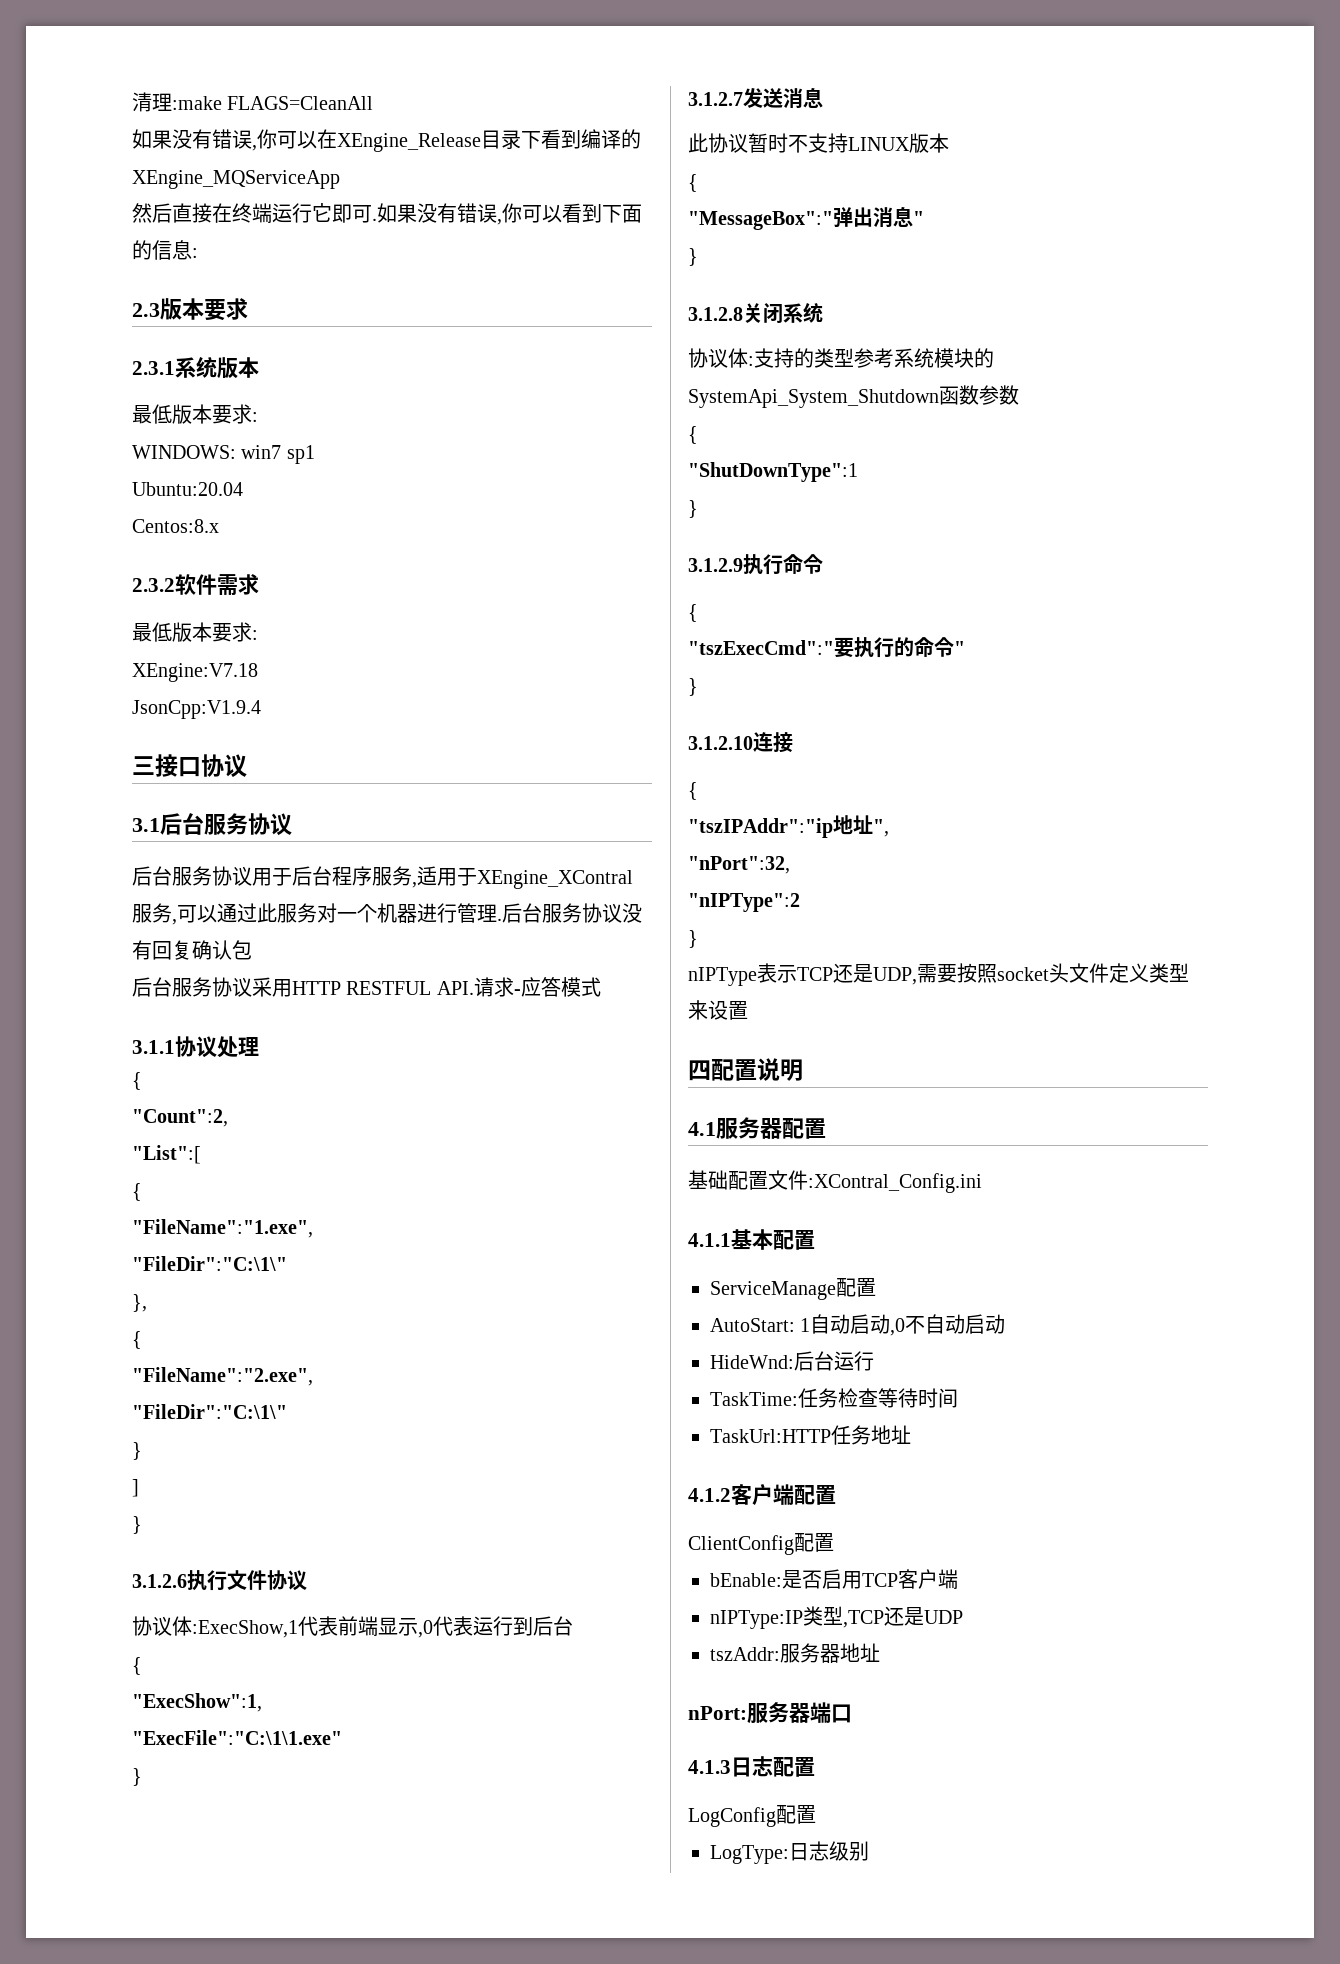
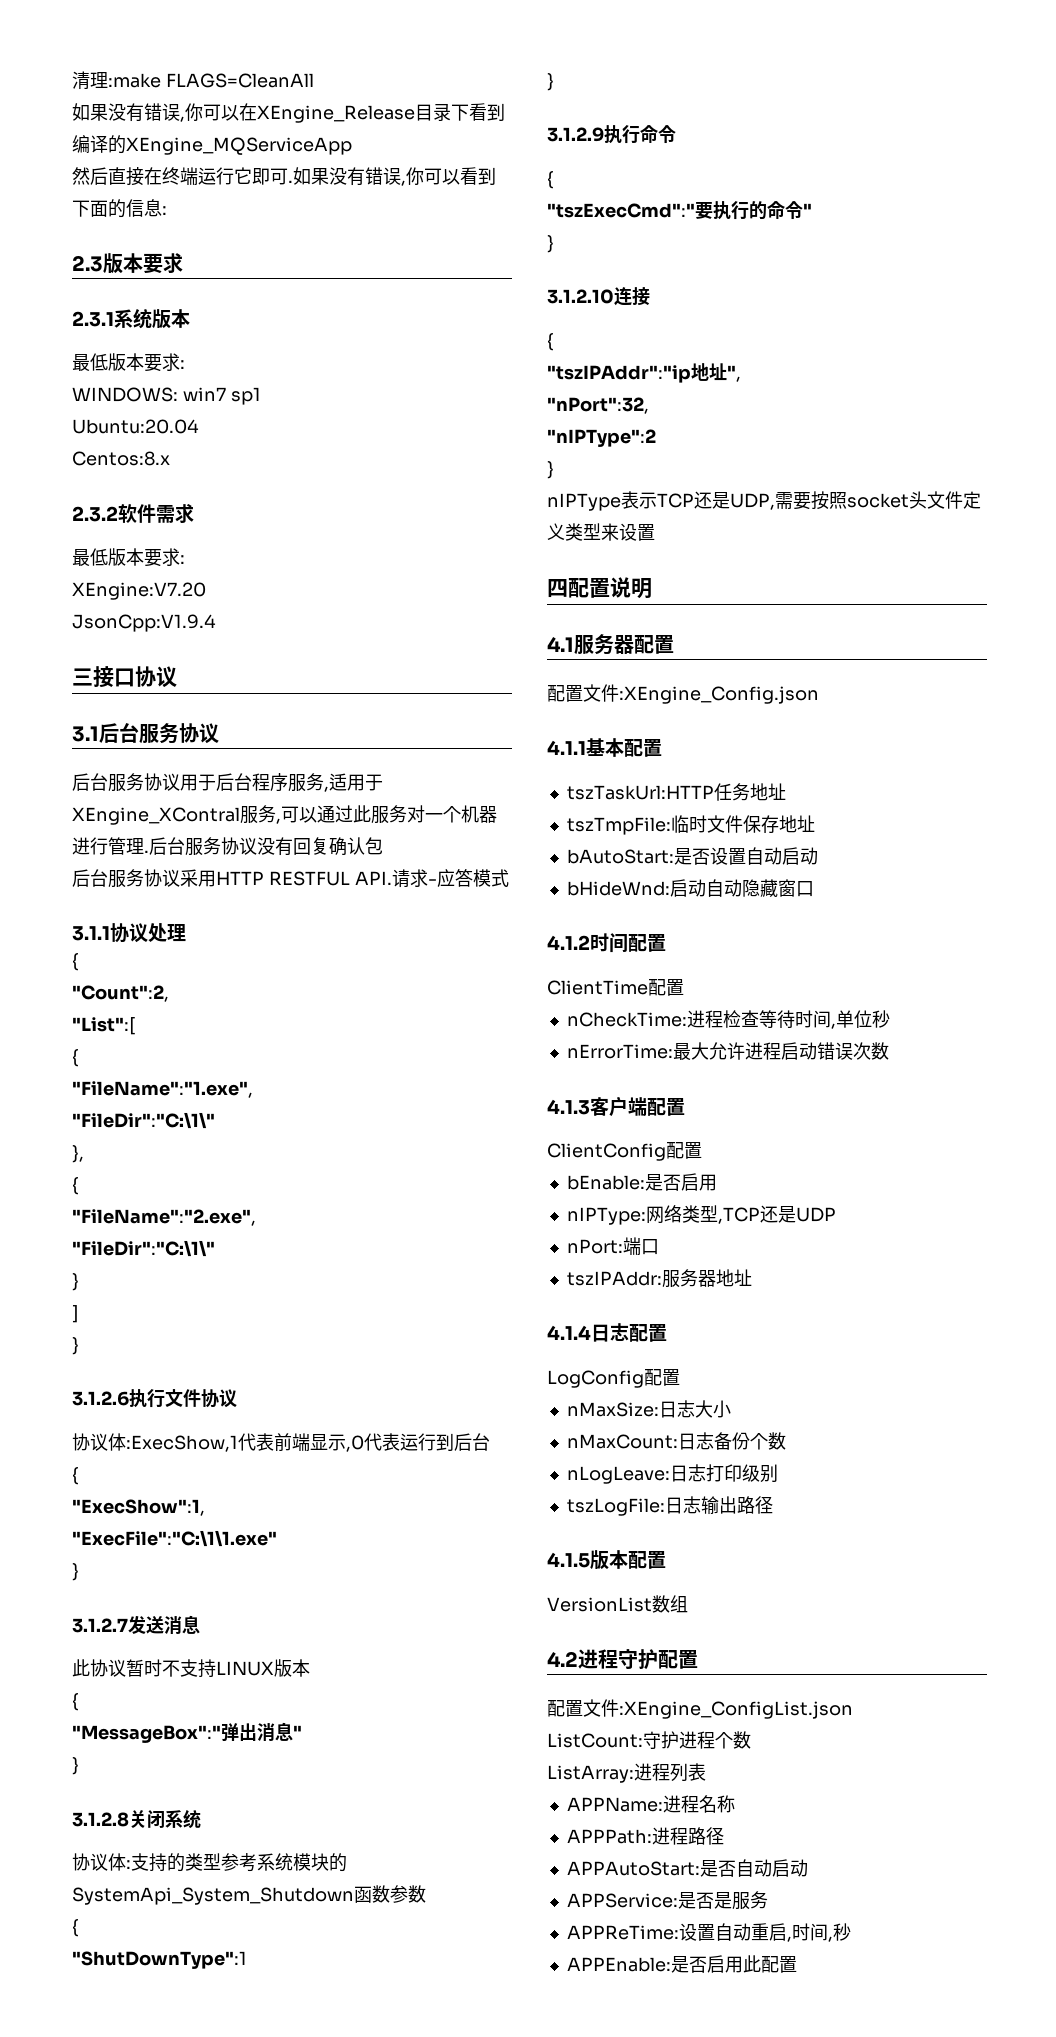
- XEngine:V7.18
+ XEngine:V7.20
- 基础配置文件:XContral_Config.ini
+ 配置文件:XEngine_Config.json
- ServiceManage配置
- AutoStart: 1自动启动,0不自动启动
- HideWnd:后台运行
- TaskTime:任务检查等待时间
- TaskUrl:HTTP任务地址
- 4.1.2客户端配置
+ tszTaskUrl:HTTP任务地址
+ tszTmpFile:临时文件保存地址
+ bAutoStart:是否设置自动启动
+ bHideWnd:启动自动隐藏窗口
+ 4.1.2时间配置
+ ClientTime配置
+ nCheckTime:进程检查等待时间,单位秒
+ nErrorTime:最大允许进程启动错误次数
+ 4.1.3客户端配置
- bEnable:是否启用TCP客户端
- nIPType:IP类型,TCP还是UDP
+ bEnable:是否启用
+ nIPType:网络类型,TCP还是UDP
- tszAddr:服务器地址
+ nPort:端口
+ tszIPAddr:服务器地址
- nPort:服务器端口
- 4.1.3日志配置
+ 4.1.4日志配置
- LogType:日志级别
+ nMaxSize:日志大小
+ nMaxCount:日志备份个数
+ nLogLeave:日志打印级别
+ tszLogFile:日志输出路径
+ 4.1.5版本配置
+ VersionList数组
+ 4.2进程守护配置
+ 配置文件:XEngine_ConfigList.json
+ ListCount:守护进程个数
+ ListArray:进程列表
+ APPName:进程名称
+ APPPath:进程路径
+ APPAutoStart:是否自动启动
+ APPService:是否是服务
+ APPReTime:设置自动重启,时间,秒
+ APPEnable:是否启用此配置

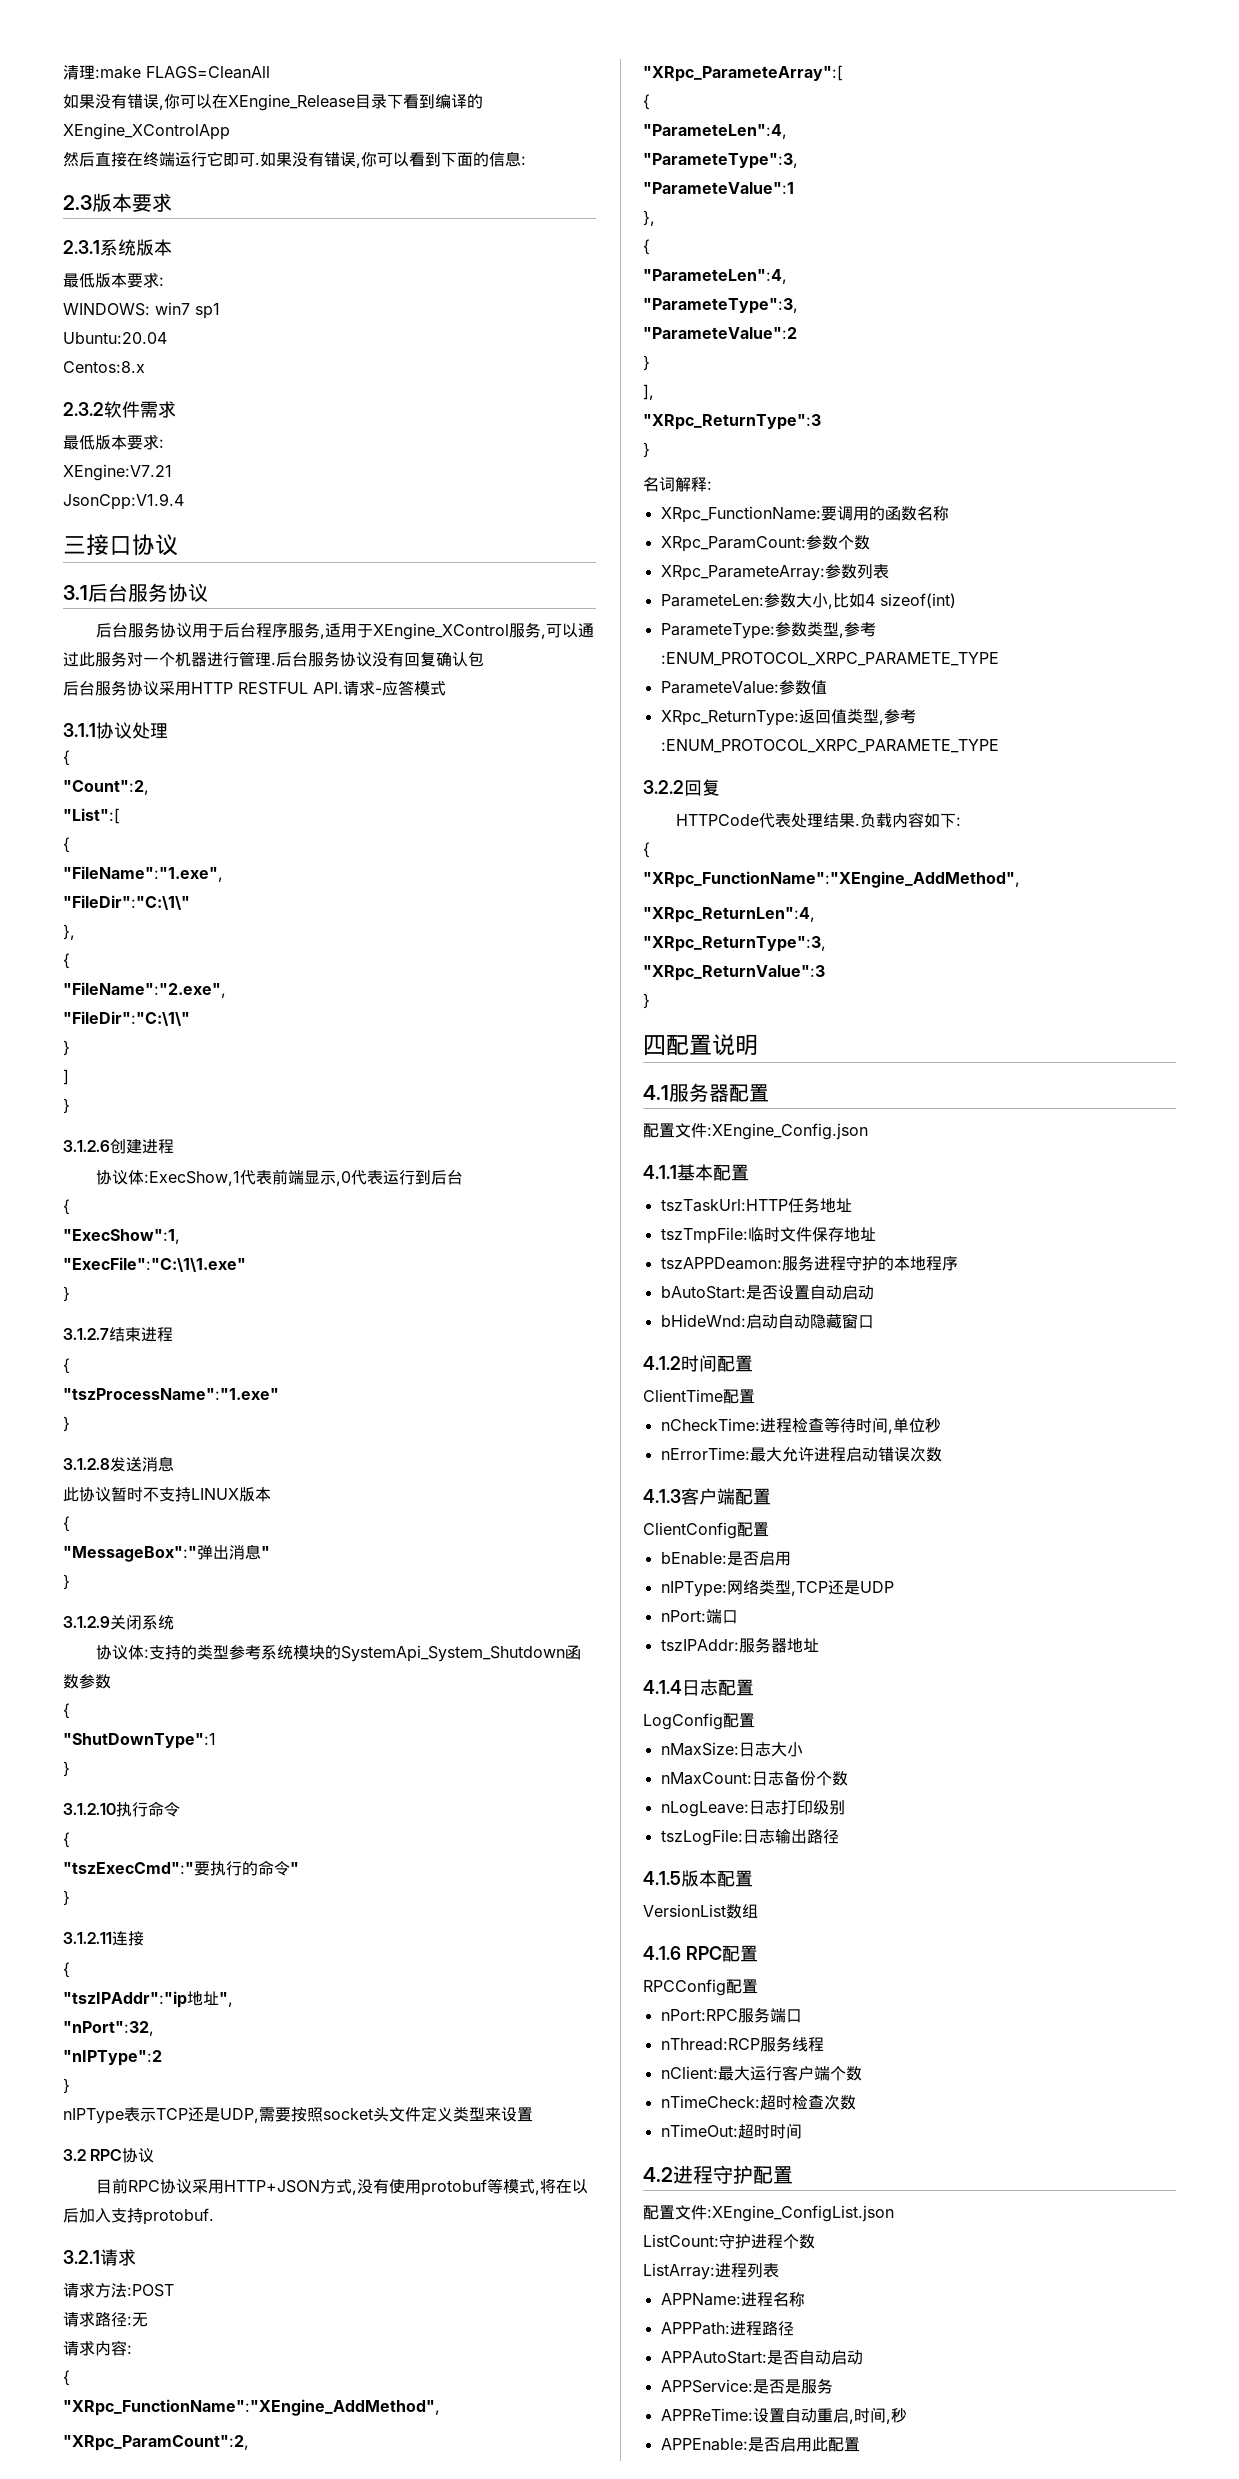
- 如果没有错误,你可以在XEngine_Release目录下看到编译的XEngine_MQServiceApp
+ 如果没有错误,你可以在XEngine_Release目录下看到编译的XEngine_XControlApp
- XEngine:V7.20
+ XEngine:V7.21
- 后台服务协议用于后台程序服务,适用于XEngine_XContral服务,可以通过此服务对一个机器进行管理.
+ 后台服务协议用于后台程序服务,适用于XEngine_XControl服务,可以通过此服务对一个机器进行管理.
- 3.1.2.6执行文件协议
+ 3.1.2.6创建进程
- 3.1.2.7发送消息
+ 3.1.2.7结束进程
+ {
+ "tszProcessName":"1.exe"
+ }
+ 3.1.2.8发送消息
- 3.1.2.8关闭系统
+ 3.1.2.9关闭系统
- 3.1.2.9执行命令
+ 3.1.2.10执行命令
- 3.1.2.10连接
+ 3.1.2.11连接
+ 3.2 RPC协议
+ 目前RPC协议采用HTTP+JSON方式,没有使用protobuf等模式,将在以后加入支持protobuf.
+ 3.2.1请求
+ 请求方法:POST
+ 请求路径:无
+ 请求内容:
+ {
+ "XRpc_FunctionName":"XEngine_AddMethod",
+ "XRpc_ParamCount":2,
+ "XRpc_ParameteArray":[
+ {
+ "ParameteLen":4,
+ "ParameteType":3,
+ "ParameteValue":1
+ },
+ {
+ "ParameteLen":4,
+ "ParameteType":3,
+ "ParameteValue":2
+ }
+ ],
+ "XRpc_ReturnType":3
+ }
+ 名词解释:
+ XRpc_FunctionName:要调用的函数名称
+ XRpc_ParamCount:参数个数
+ XRpc_ParameteArray:参数列表
+ ParameteLen:参数大小,比如4 sizeof(int)
+ ParameteType:参数类型,参考:ENUM_PROTOCOL_XRPC_PARAMETE_TYPE
+ ParameteValue:参数值
+ XRpc_ReturnType:返回值类型,参考:ENUM_PROTOCOL_XRPC_PARAMETE_TYPE
+ 3.2.2回复
+ HTTPCode代表处理结果.负载内容如下:
+ {
+ "XRpc_FunctionName":"XEngine_AddMethod",
+ "XRpc_ReturnLen":4,
+ "XRpc_ReturnType":3,
+ "XRpc_ReturnValue":3
+ }
+ tszAPPDeamon:服务进程守护的本地程序
+ 4.1.6 RPC配置
+ RPCConfig配置
+ nPort:RPC服务端口
+ nThread:RCP服务线程
+ nClient:最大运行客户端个数
+ nTimeCheck:超时检查次数
+ nTimeOut:超时时间

